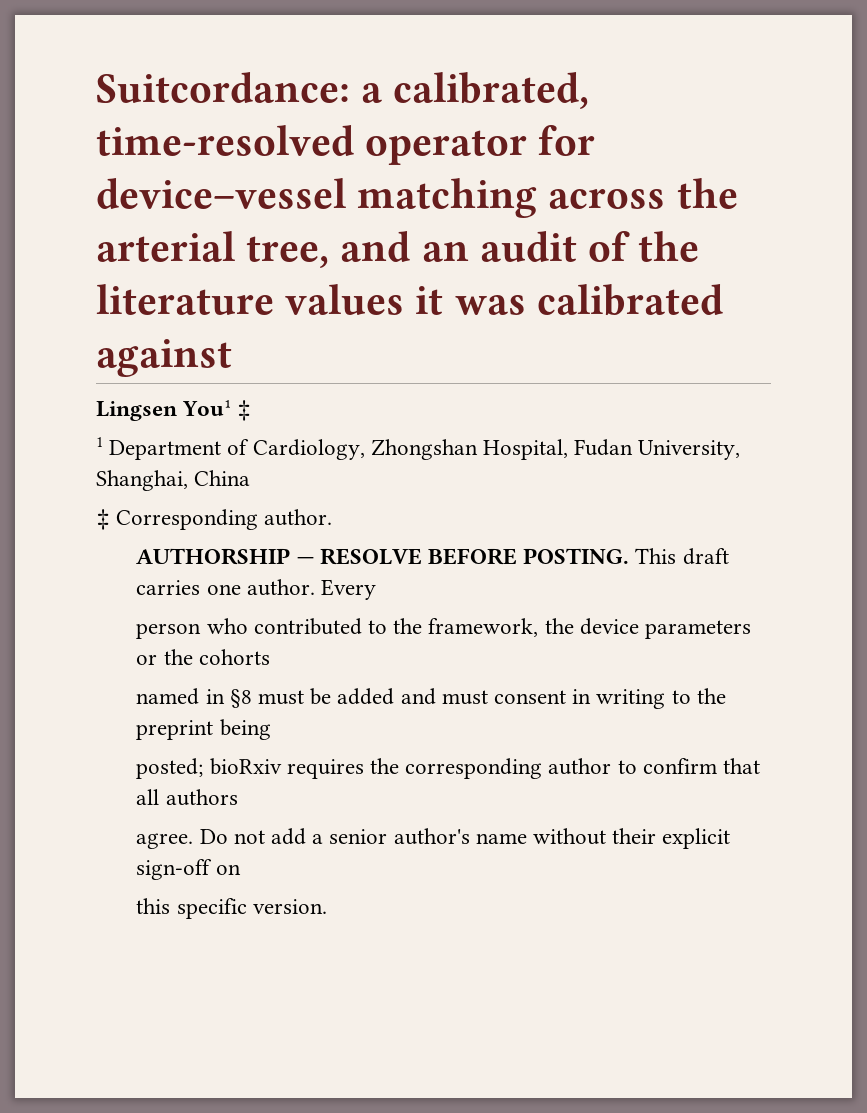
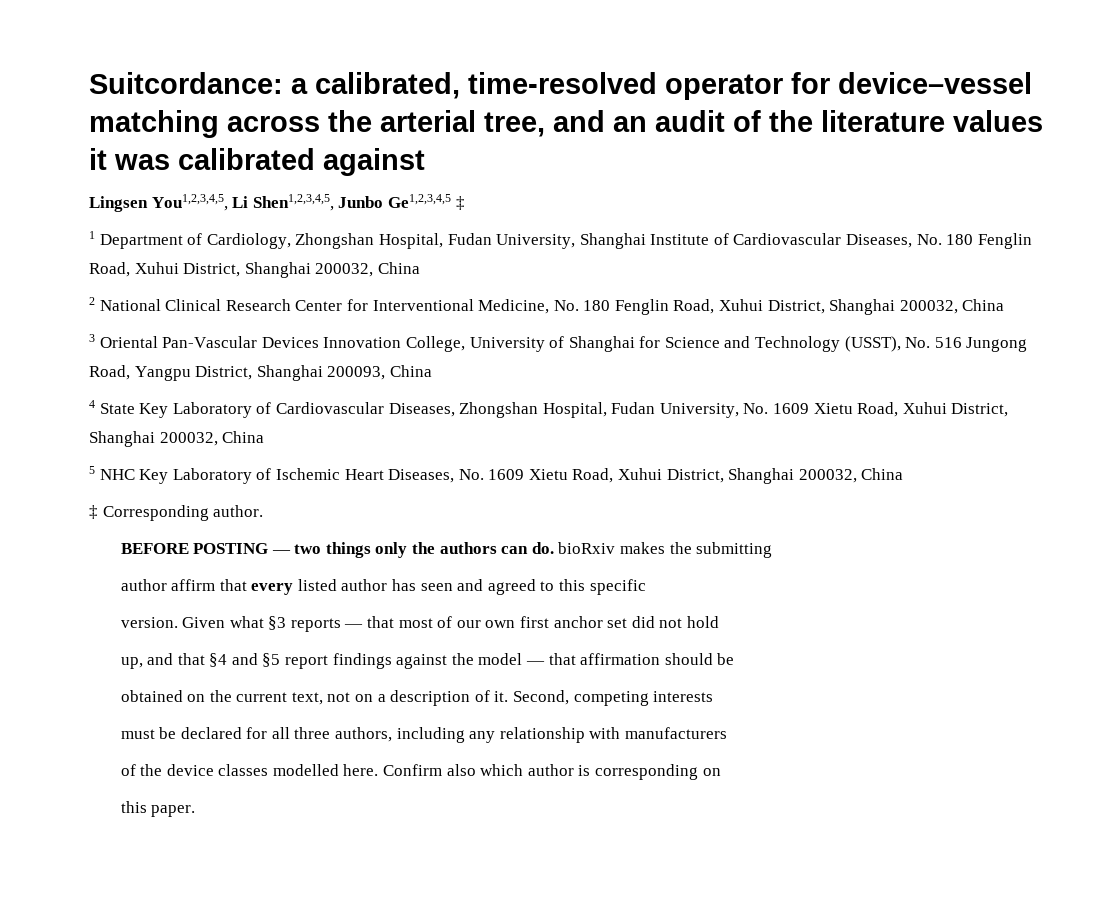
- Lingsen You¹ ‡
+ Lingsen You1,2,3,4,5, Li Shen1,2,3,4,5, Junbo Ge1,2,3,4,5 ‡
- 1 Department of Cardiology, Zhongshan Hospital, Fudan University, Shanghai, China
+ 1 Department of Cardiology, Zhongshan Hospital, Fudan University, Shanghai Institute of Cardiovascular Diseases, No. 180 Fenglin Road, Xuhui District, Shanghai 200032, China
+ 2 National Clinical Research Center for Interventional Medicine, No. 180 Fenglin Road, Xuhui District, Shanghai 200032, China
+ 3 Oriental Pan-Vascular Devices Innovation College, University of Shanghai for Science and Technology (USST), No. 516 Jungong Road, Yangpu District, Shanghai 200093, China
+ 4 State Key Laboratory of Cardiovascular Diseases, Zhongshan Hospital, Fudan University, No. 1609 Xietu Road, Xuhui District, Shanghai 200032, China
+ 5 NHC Key Laboratory of Ischemic Heart Diseases, No. 1609 Xietu Road, Xuhui District, Shanghai 200032, China
  ‡ Corresponding author.
- AUTHORSHIP — RESOLVE BEFORE POSTING. This draft carries one author. Every
- person who contributed to the framework, the device parameters or the cohorts
- named in §8 must be added and must consent in writing to the preprint being
- posted; bioRxiv requires the corresponding author to confirm that all authors
- agree. Do not add a senior author's name without their explicit sign-off on
+ BEFORE POSTING — two things only the authors can do. bioRxiv makes the submitting
+ author affirm that every listed author has seen and agreed to this specific
+ version. Given what §3 reports — that most of our own first anchor set did not hold
+ up, and that §4 and §5 report findings against the model — that affirmation should be
+ obtained on the current text, not on a description of it. Second, competing interests
+ must be declared for all three authors, including any relationship with manufacturers
+ of the device classes modelled here. Confirm also which author is corresponding on
- this specific version.
+ this paper.

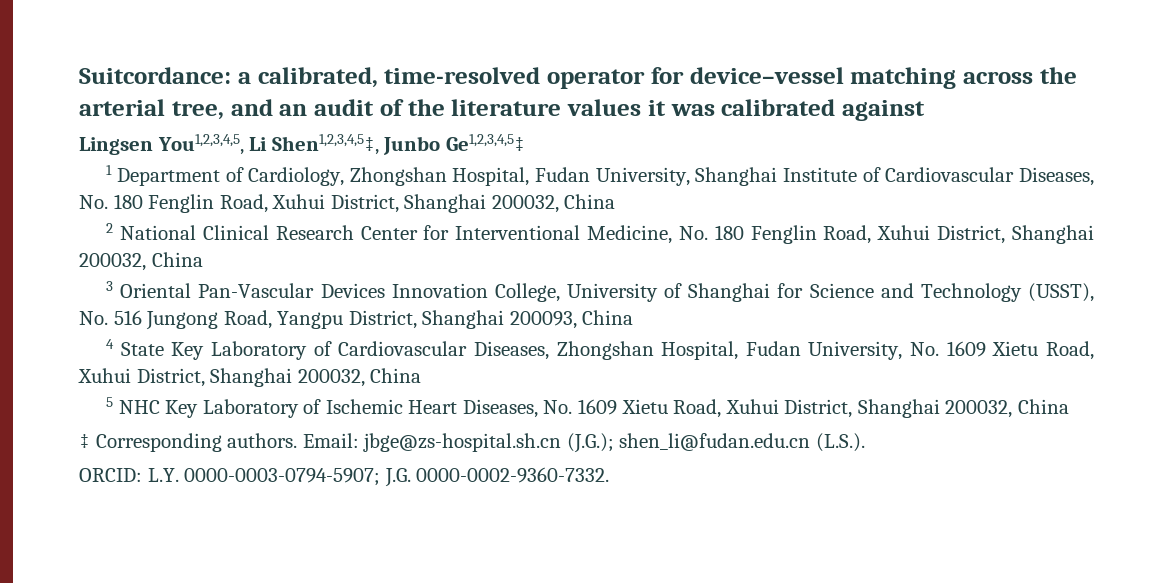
- Lingsen You1,2,3,4,5, Li Shen1,2,3,4,5, Junbo Ge1,2,3,4,5 ‡
+ Lingsen You1,2,3,4,5, Li Shen1,2,3,4,5‡, Junbo Ge1,2,3,4,5‡
- ‡ Corresponding author.
- BEFORE POSTING — two things only the authors can do. bioRxiv makes the submitting
- author affirm that every listed author has seen and agreed to this specific
- version. Given what §3 reports — that most of our own first anchor set did not hold
- up, and that §4 and §5 report findings against the model — that affirmation should be
- obtained on the current text, not on a description of it. Second, competing interests
- must be declared for all three authors, including any relationship with manufacturers
- of the device classes modelled here. Confirm also which author is corresponding on
- this paper.
+ ‡ Corresponding authors. Email: jbge@zs-hospital.sh.cn (J.G.); shen_li@fudan.edu.cn (L.S.).
+ ORCID: L.Y. 0000-0003-0794-5907; J.G. 0000-0002-9360-7332.

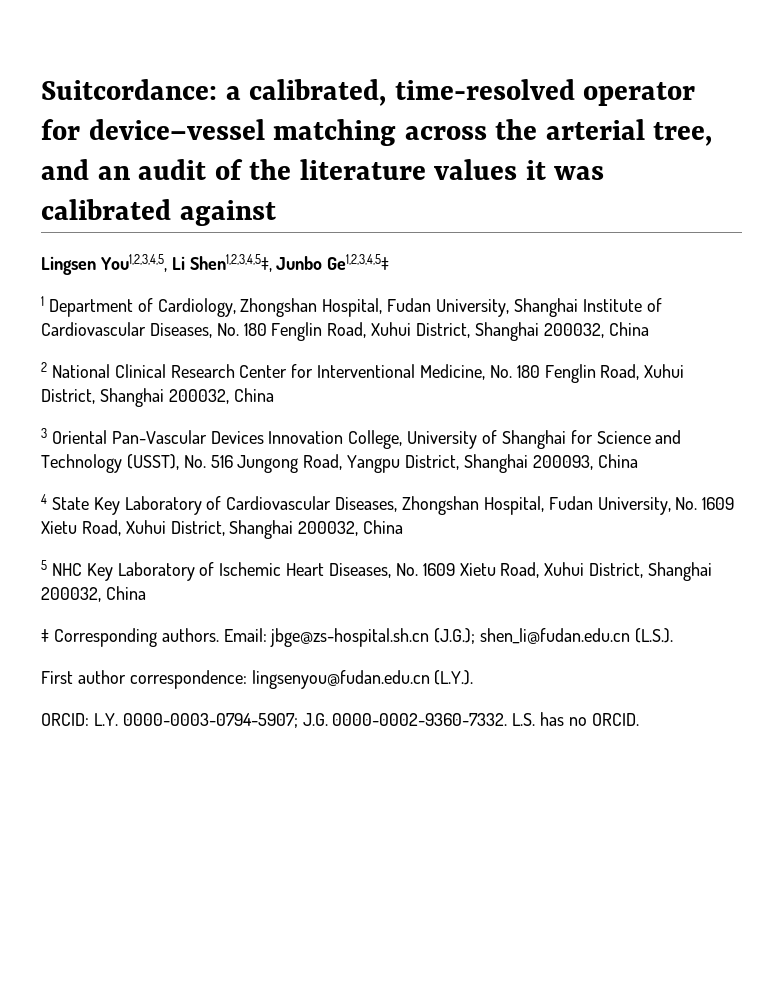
+ First author correspondence: lingsenyou@fudan.edu.cn (L.Y.).
+ L.S. has no ORCID.

